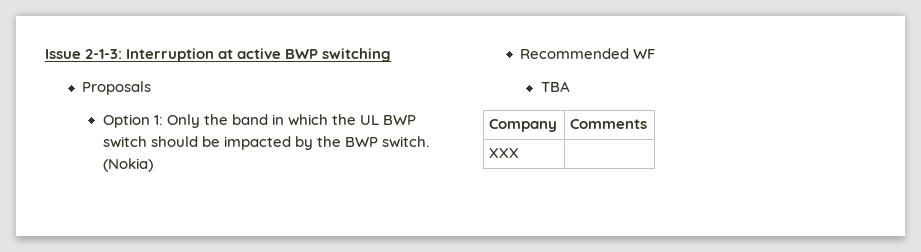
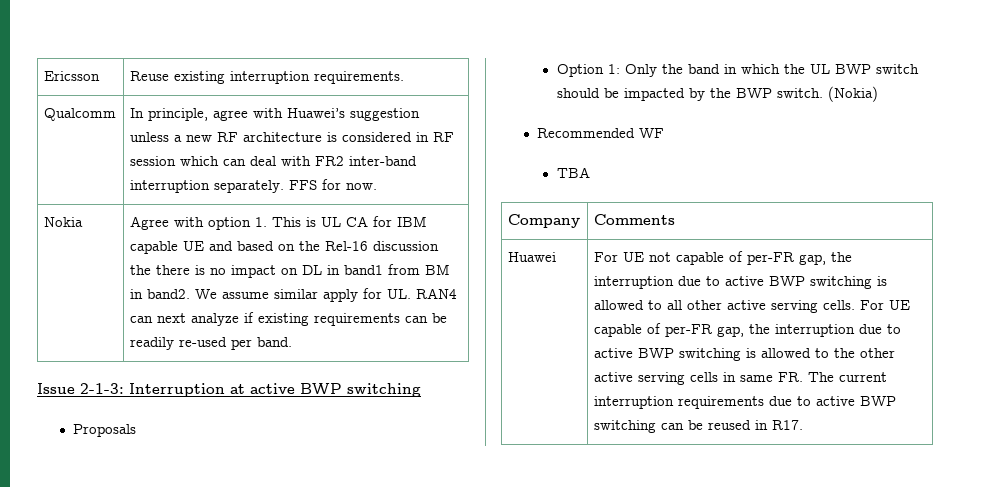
+ Ericsson | Reuse existing interruption requirements.
+ Qualcomm | In principle, agree with Huawei’s suggestion unless a new RF architecture is considered in RF session which can deal with FR2 inter-band interruption separately. FFS for now.
+ Nokia | Agree with option 1. This is UL CA for IBM capable UE and based on the Rel-16 discussion the there is no impact on DL in band1 from BM in band2. We assume similar apply for UL. RAN4 can next analyze if existing requirements can be readily re-used per band.
- XXX
+ Huawei | For UE not capable of per-FR gap, the interruption due to active BWP switching is allowed to all other active serving cells. For UE capable of per-FR gap, the interruption due to active BWP switching is allowed to the other active serving cells in same FR. The current interruption requirements due to active BWP switching can be reused in R17.

